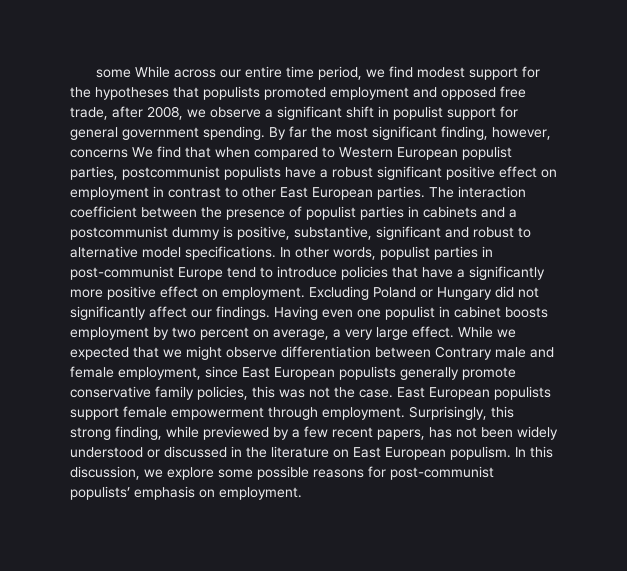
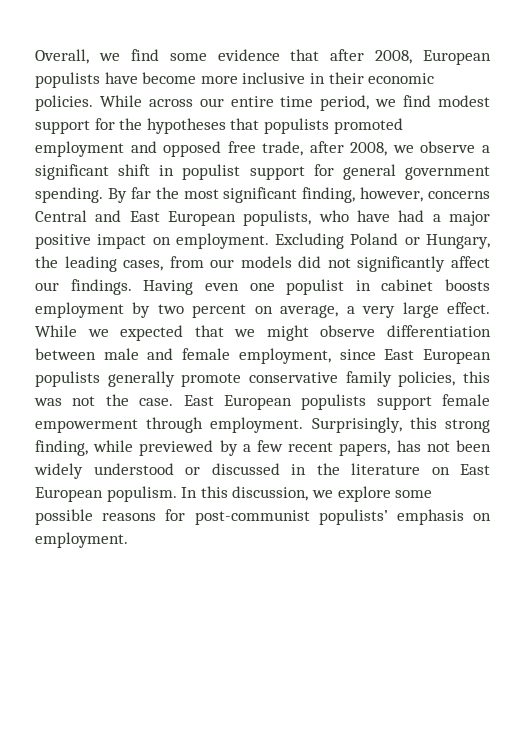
- some While across our entire time period, we find modest support for the hypotheses that populists promoted employment and opposed free trade, after 2008, we observe a significant shift in populist support for general government spending.
+ Overall, we find some evidence that after 2008, European populists have become more inclusive in their economic policies. While across our entire time period, we find modest support for the hypotheses that populists promoted employment and opposed free trade, after 2008, we observe a significant shift in populist support for general government spending.
- By far the most significant finding, however, concerns We find that when compared to Western European populist parties, postcommunist populists have a robust significant positive effect on employment in contrast to other East European parties. The interaction coefficient between the presence of populist parties in cabinets and a postcommunist dummy is positive, substantive, significant and robust to alternative model specifications. In other words, populist parties in post-communist Europe tend to introduce policies that have a significantly more positive effect on employment.
+ By far the most significant finding, however, concerns Central and East European populists, who have had a major positive impact on employment.
- Excluding Poland or Hungary did not significantly affect our findings.
+ Excluding Poland or Hungary, the leading cases, from our models did not significantly affect our findings.
- While we expected that we might observe differentiation between Contrary male and female employment, since East European populists generally promote conservative family policies, this was not the case.
+ While we expected that we might observe differentiation between male and female employment, since East European populists generally promote conservative family policies, this was not the case.

